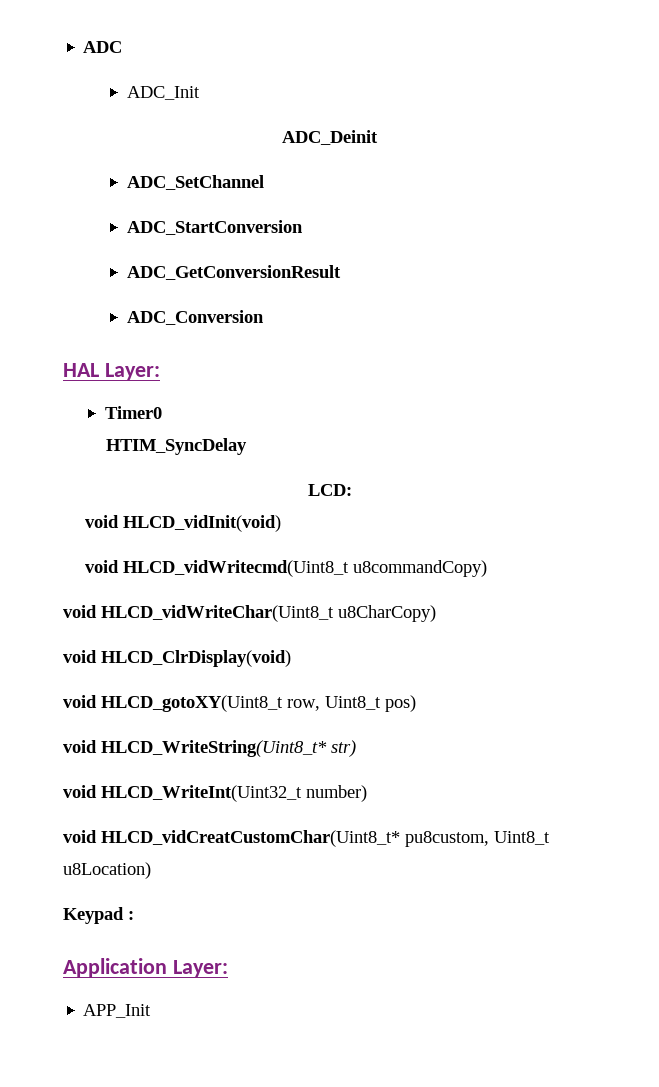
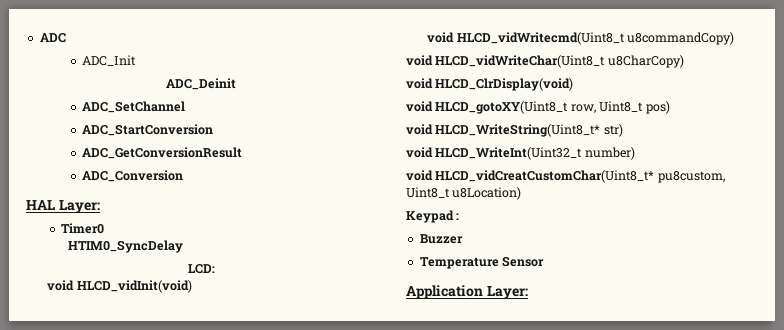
- HTIM_SyncDelay
+ HTIM0_SyncDelay
+ Buzzer
+ Temperature Sensor
- APP_Init

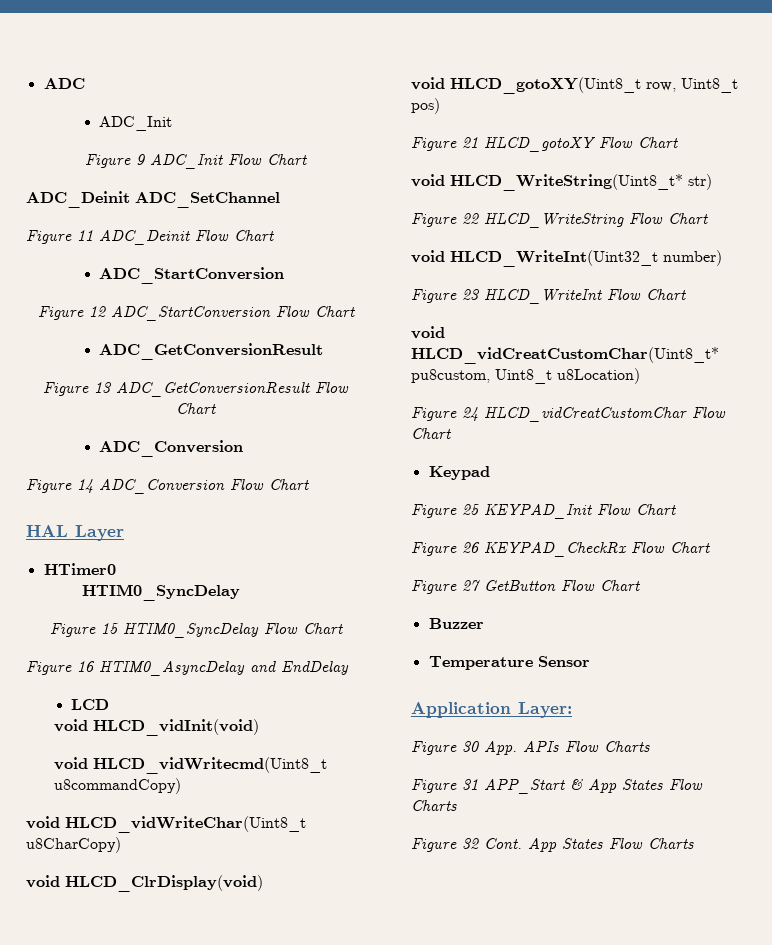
- ADC_Deinit
- ADC_SetChannel
+ Figure 9 ADC_Init Flow Chart
+ ADC_Deinit ADC_SetChannel
+ Figure 11 ADC_Deinit Flow Chart
  ADC_StartConversion
+ Figure 12 ADC_StartConversion Flow Chart
  ADC_GetConversionResult
+ Figure 13 ADC_GetConversionResult Flow Chart
  ADC_Conversion
+ Figure 14 ADC_Conversion Flow Chart
- HAL Layer:
- Timer0
+ HAL Layer
+ HTimer0
- LCD:
+ Figure 15 HTIM0_SyncDelay Flow Chart
+ Figure 16 HTIM0_AsyncDelay and EndDelay
+ LCD
+ Figure 21 HLCD_gotoXY Flow Chart
  void HLCD_WriteString(Uint8_t* str)
+ Figure 22 HLCD_WriteString Flow Chart
  void HLCD_WriteInt(Uint32_t number)
+ Figure 23 HLCD_WriteInt Flow Chart
- Keypad :
+ Figure 24 HLCD_vidCreatCustomChar Flow Chart
+ Keypad
+ Figure 25 KEYPAD_Init Flow Chart
+ Figure 26 KEYPAD_CheckRx Flow Chart
+ Figure 27 GetButton Flow Chart
+ Figure 30 App. APIs Flow Charts
+ Figure 31 APP_Start & App States Flow Charts
+ Figure 32 Cont. App States Flow Charts

